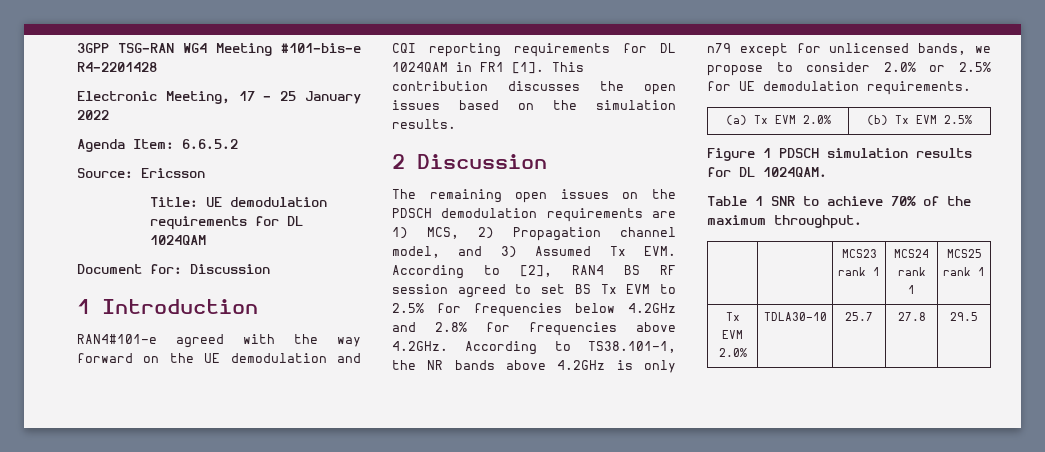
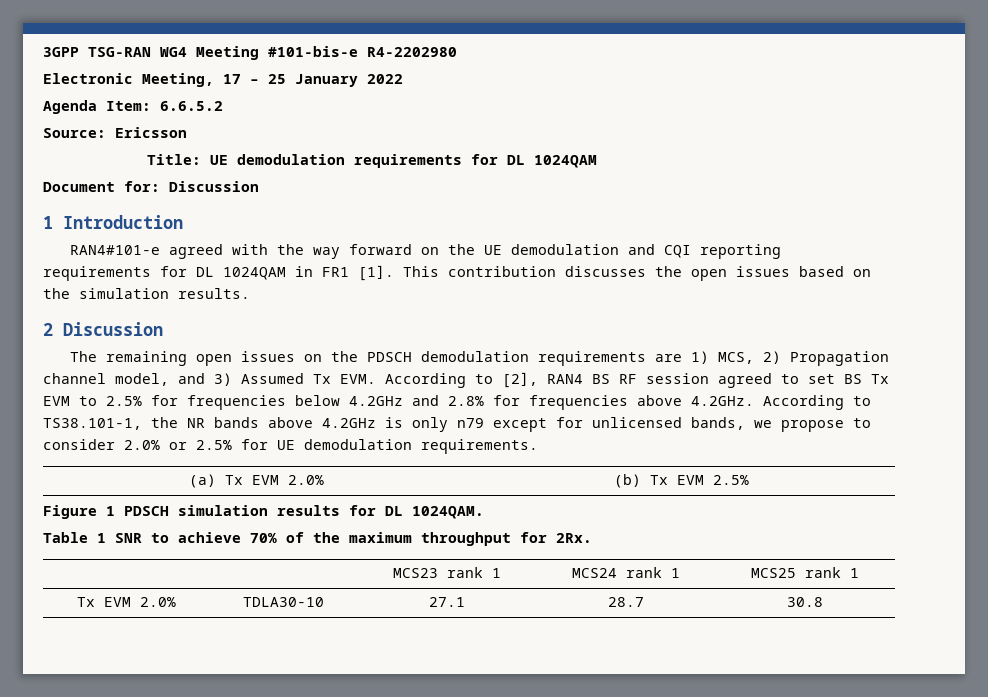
- 3GPP TSG-RAN WG4 Meeting #101-bis-e R4-2201428
+ 3GPP TSG-RAN WG4 Meeting #101-bis-e R4-2202980
- Table 1 SNR to achieve 70% of the maximum throughput.
+ Table 1 SNR to achieve 70% of the maximum throughput for 2Rx.
- Tx EVM 2.0% | TDLA30-10 | 25.7 | 27.8 | 29.5
+ Tx EVM 2.0% | TDLA30-10 | 27.1 | 28.7 | 30.8

